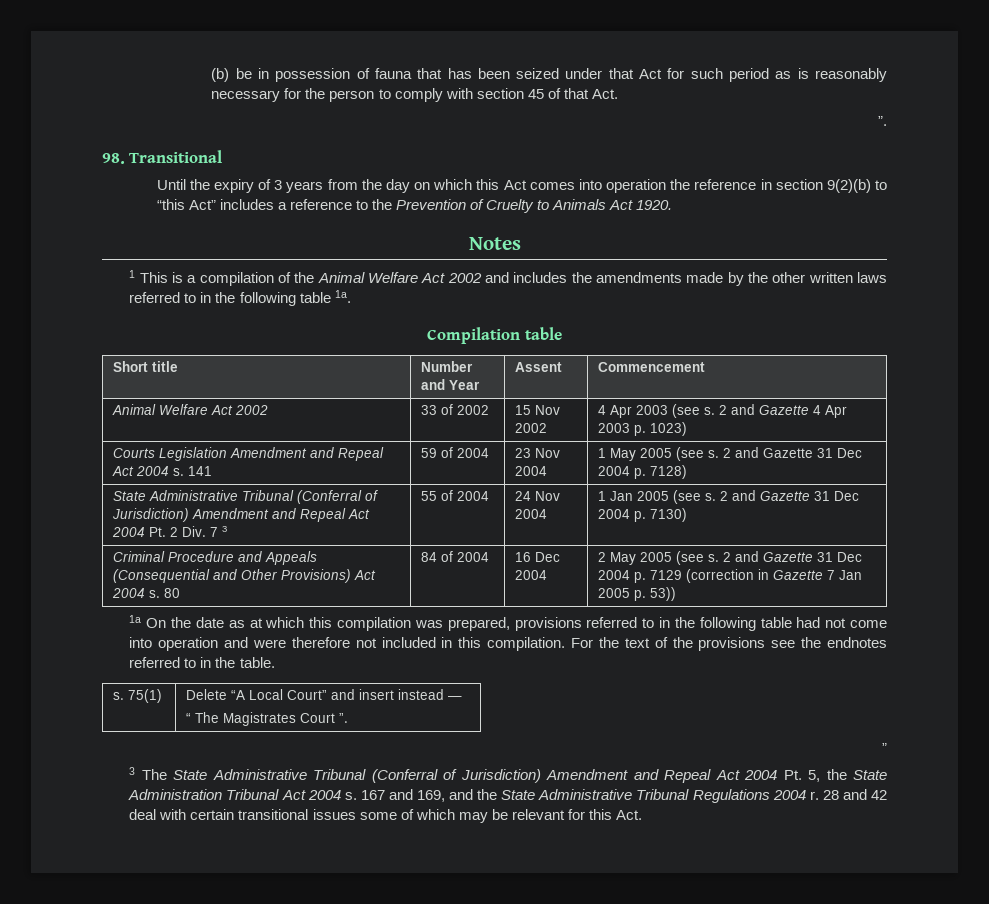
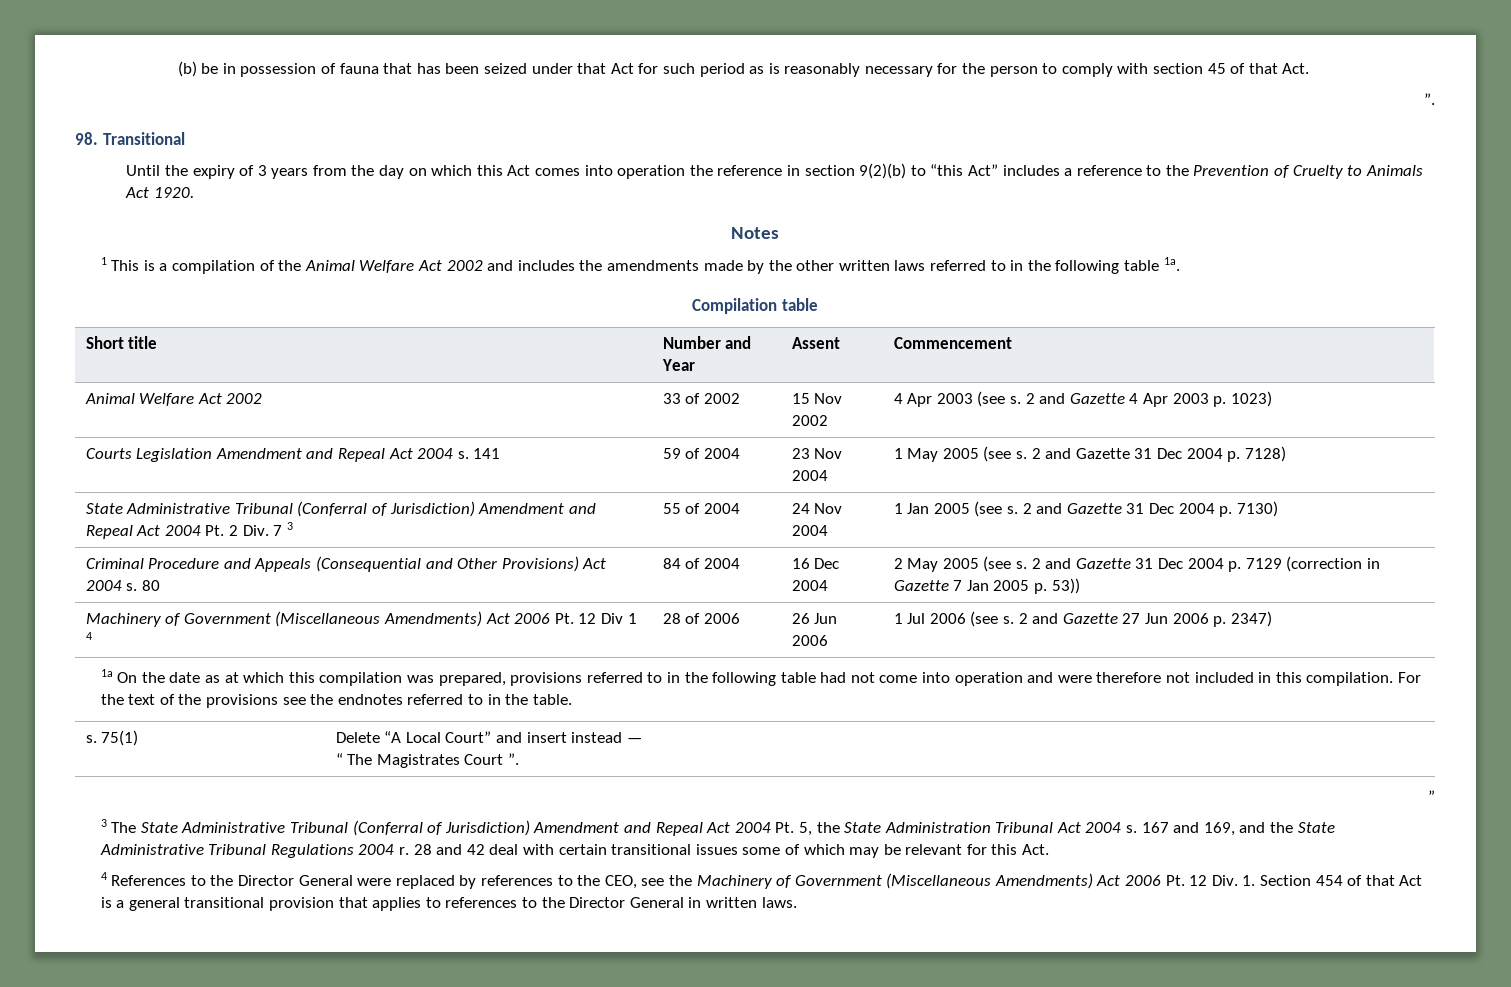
+ Machinery of Government (Miscellaneous Amendments) Act 2006 Pt. 12 Div 1 4 | 28 of 2006 | 26 Jun 2006 | 1 Jul 2006 (see s. 2 and Gazette 27 Jun 2006 p. 2347)
+ 4 References to the Director General were replaced by references to the CEO, see the Machinery of Government (Miscellaneous Amendments) Act 2006 Pt. 12 Div. 1. Section 454 of that Act is a general transitional provision that applies to references to the Director General in written laws.

